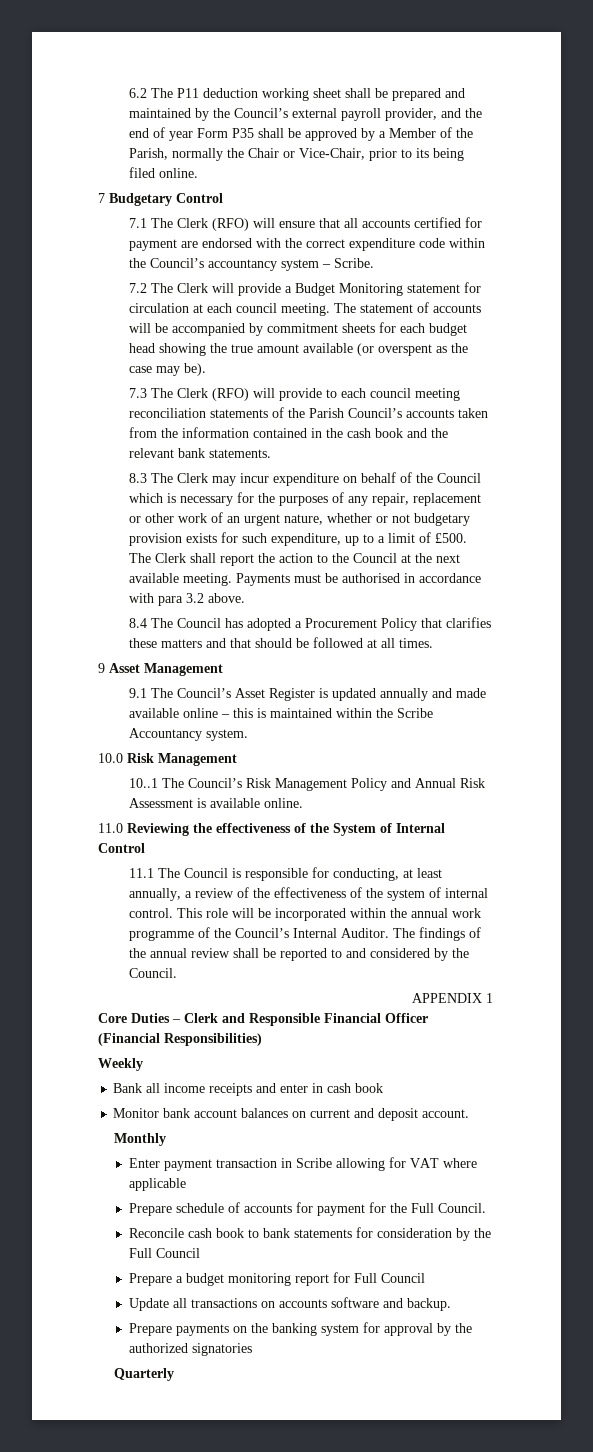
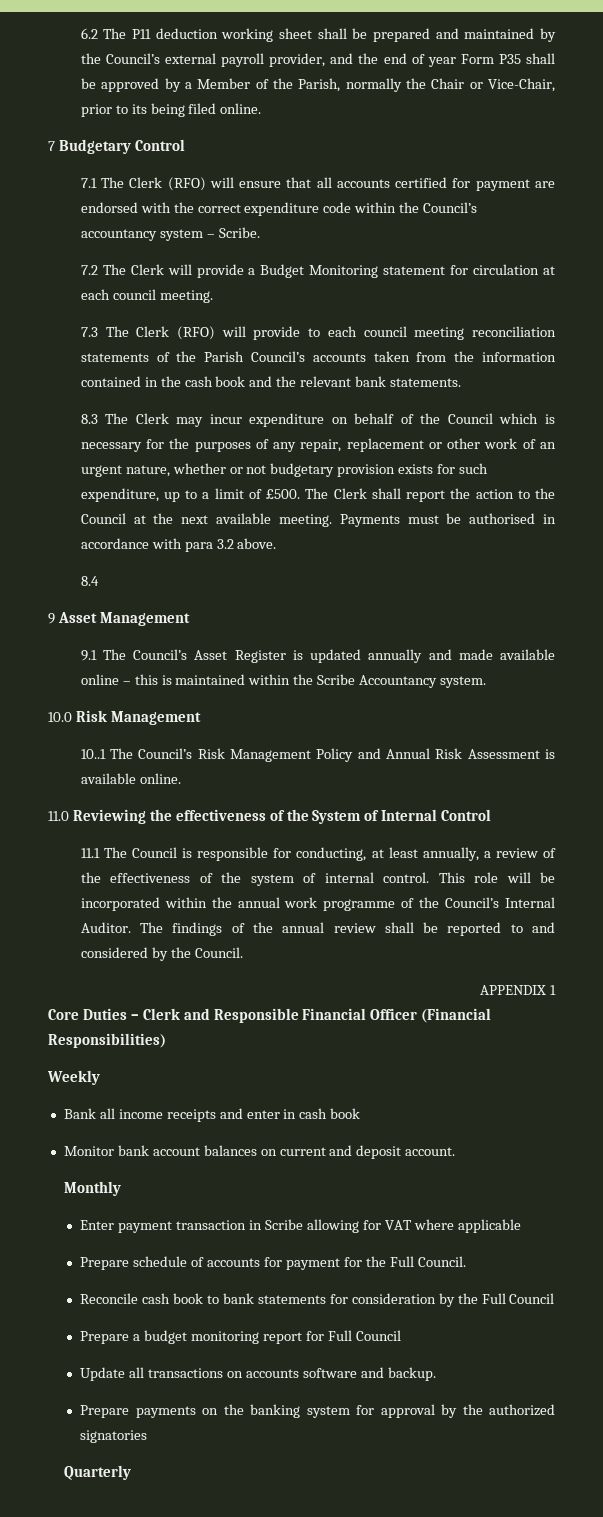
- The statement of accounts will be accompanied by commitment sheets for each budget head showing the true amount available (or overspent as the case may be).
- 8.4 The Council has adopted a Procurement Policy that clarifies these matters and that should be followed at all times.
+ 8.4

